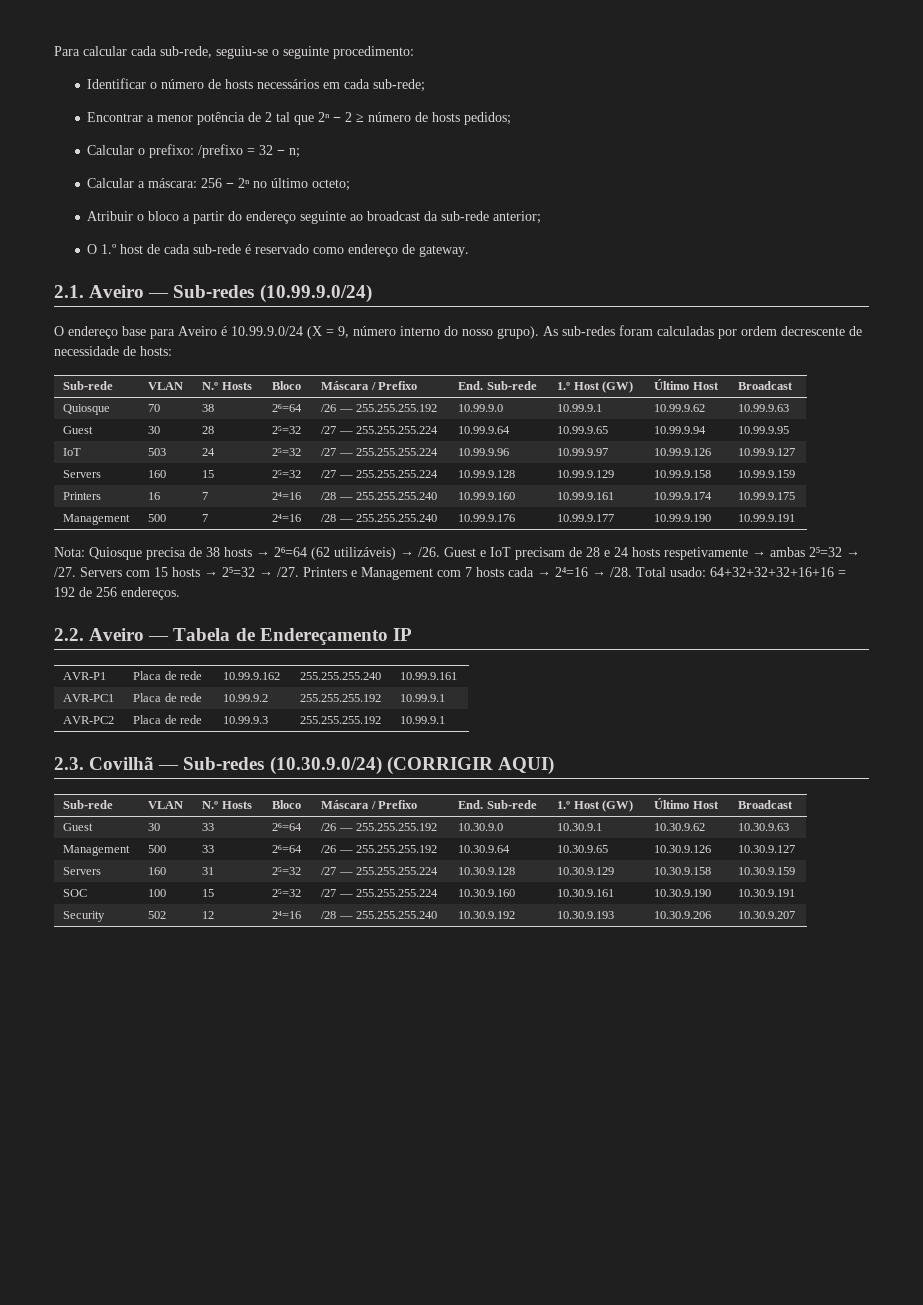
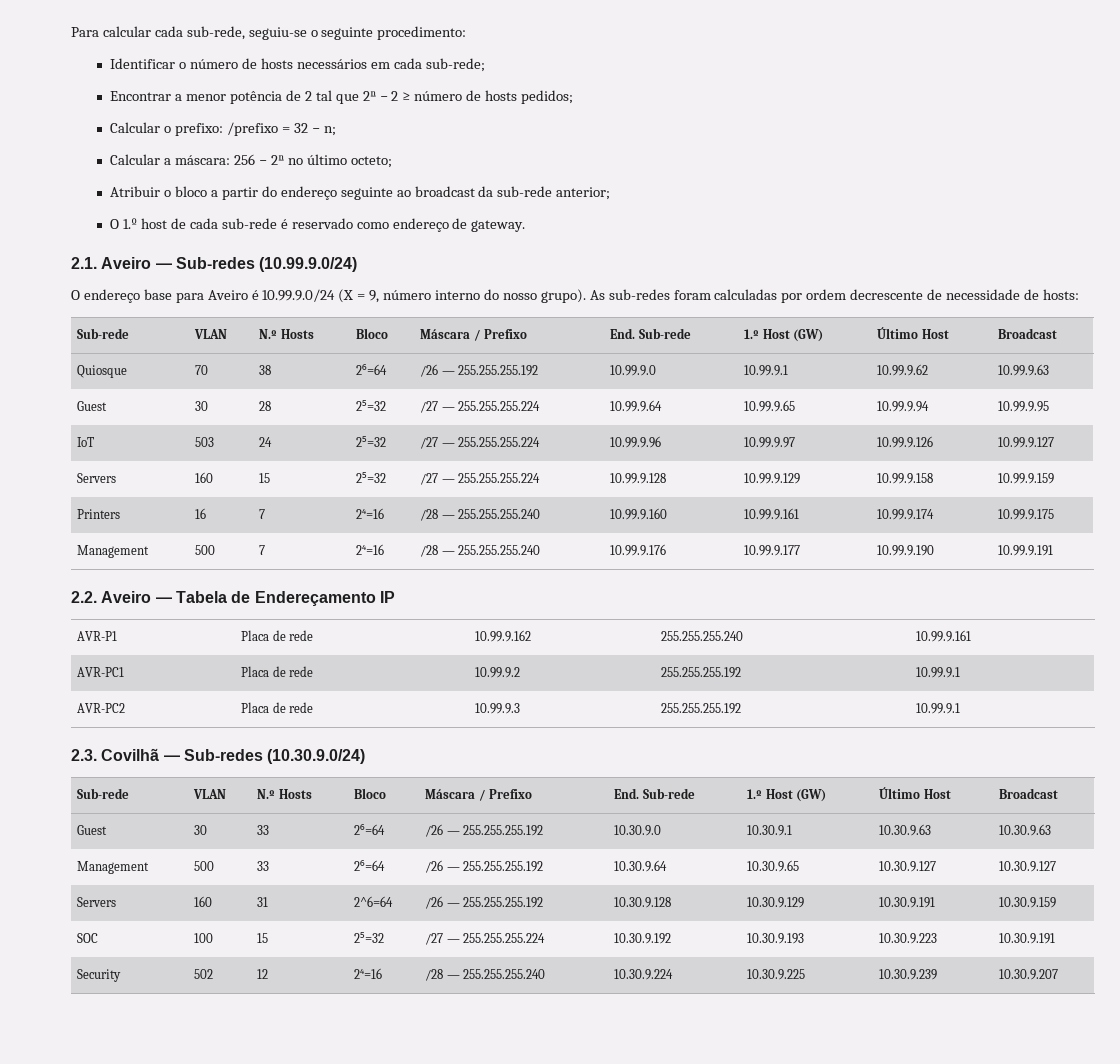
- Nota: Quiosque precisa de 38 hosts → 2⁶=64 (62 utilizáveis) → /26. Guest e IoT precisam de 28 e 24 hosts respetivamente → ambas 2⁵=32 → /27. Servers com 15 hosts → 2⁵=32 → /27. Printers e Management com 7 hosts cada → 2⁴=16 → /28. Total usado: 64+32+32+32+16+16 = 192 de 256 endereços.
- 2.3. Covilhã — Sub-redes (10.30.9.0/24) (CORRIGIR AQUI)
+ 2.3. Covilhã — Sub-redes (10.30.9.0/24)
- Guest | 30 | 33 | 2⁶=64 | /26 — 255.255.255.192 | 10.30.9.0 | 10.30.9.1 | 10.30.9.62 | 10.30.9.63
+ Guest | 30 | 33 | 2⁶=64 | /26 — 255.255.255.192 | 10.30.9.0 | 10.30.9.1 | 10.30.9.63 | 10.30.9.63
- Management | 500 | 33 | 2⁶=64 | /26 — 255.255.255.192 | 10.30.9.64 | 10.30.9.65 | 10.30.9.126 | 10.30.9.127
+ Management | 500 | 33 | 2⁶=64 | /26 — 255.255.255.192 | 10.30.9.64 | 10.30.9.65 | 10.30.9.127 | 10.30.9.127
- Servers | 160 | 31 | 2⁵=32 | /27 — 255.255.255.224 | 10.30.9.128 | 10.30.9.129 | 10.30.9.158 | 10.30.9.159
+ Servers | 160 | 31 | 2^6=64 | /26 — 255.255.255.192 | 10.30.9.128 | 10.30.9.129 | 10.30.9.191 | 10.30.9.159
- SOC | 100 | 15 | 2⁵=32 | /27 — 255.255.255.224 | 10.30.9.160 | 10.30.9.161 | 10.30.9.190 | 10.30.9.191
+ SOC | 100 | 15 | 2⁵=32 | /27 — 255.255.255.224 | 10.30.9.192 | 10.30.9.193 | 10.30.9.223 | 10.30.9.191
- Security | 502 | 12 | 2⁴=16 | /28 — 255.255.255.240 | 10.30.9.192 | 10.30.9.193 | 10.30.9.206 | 10.30.9.207
+ Security | 502 | 12 | 2⁴=16 | /28 — 255.255.255.240 | 10.30.9.224 | 10.30.9.225 | 10.30.9.239 | 10.30.9.207

